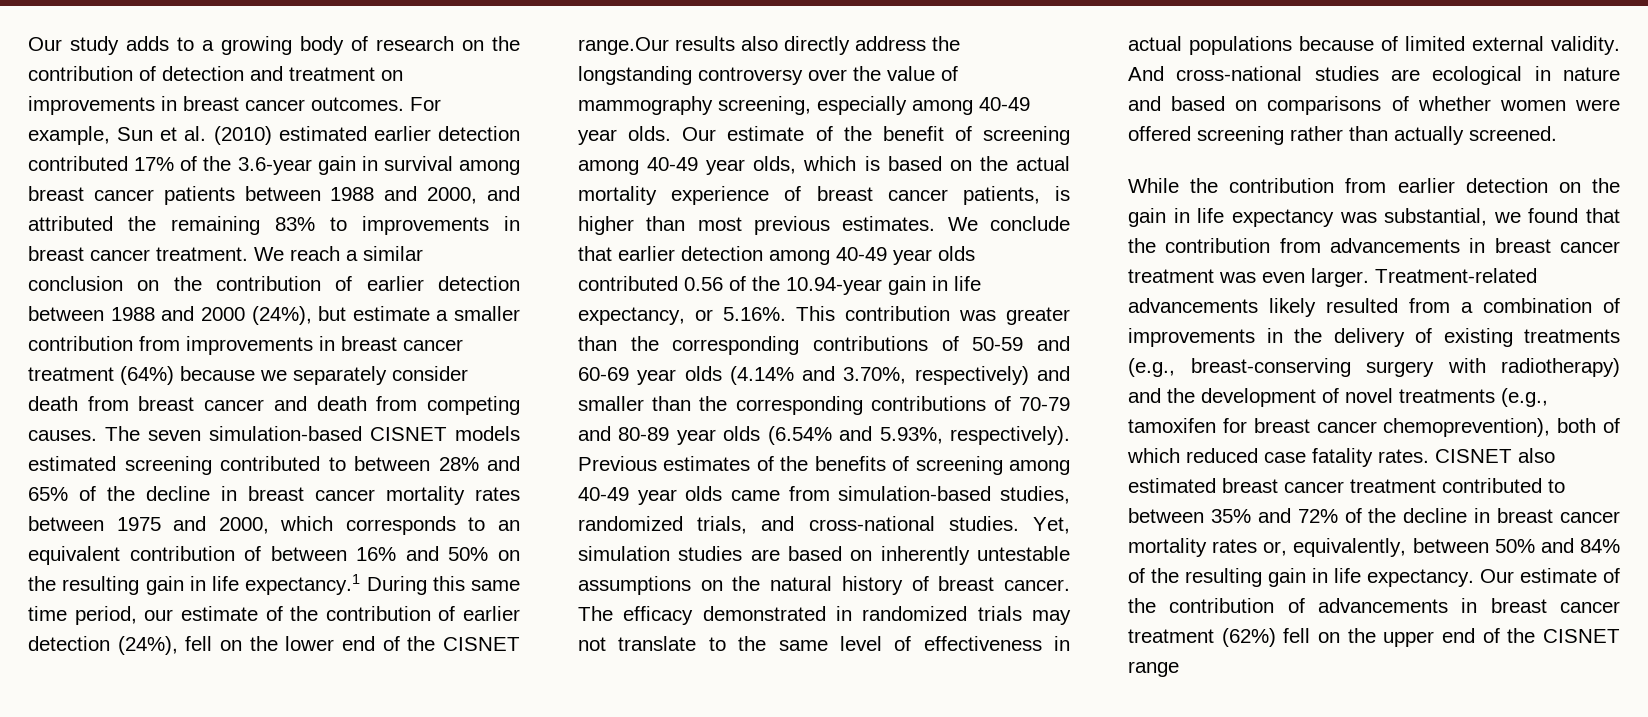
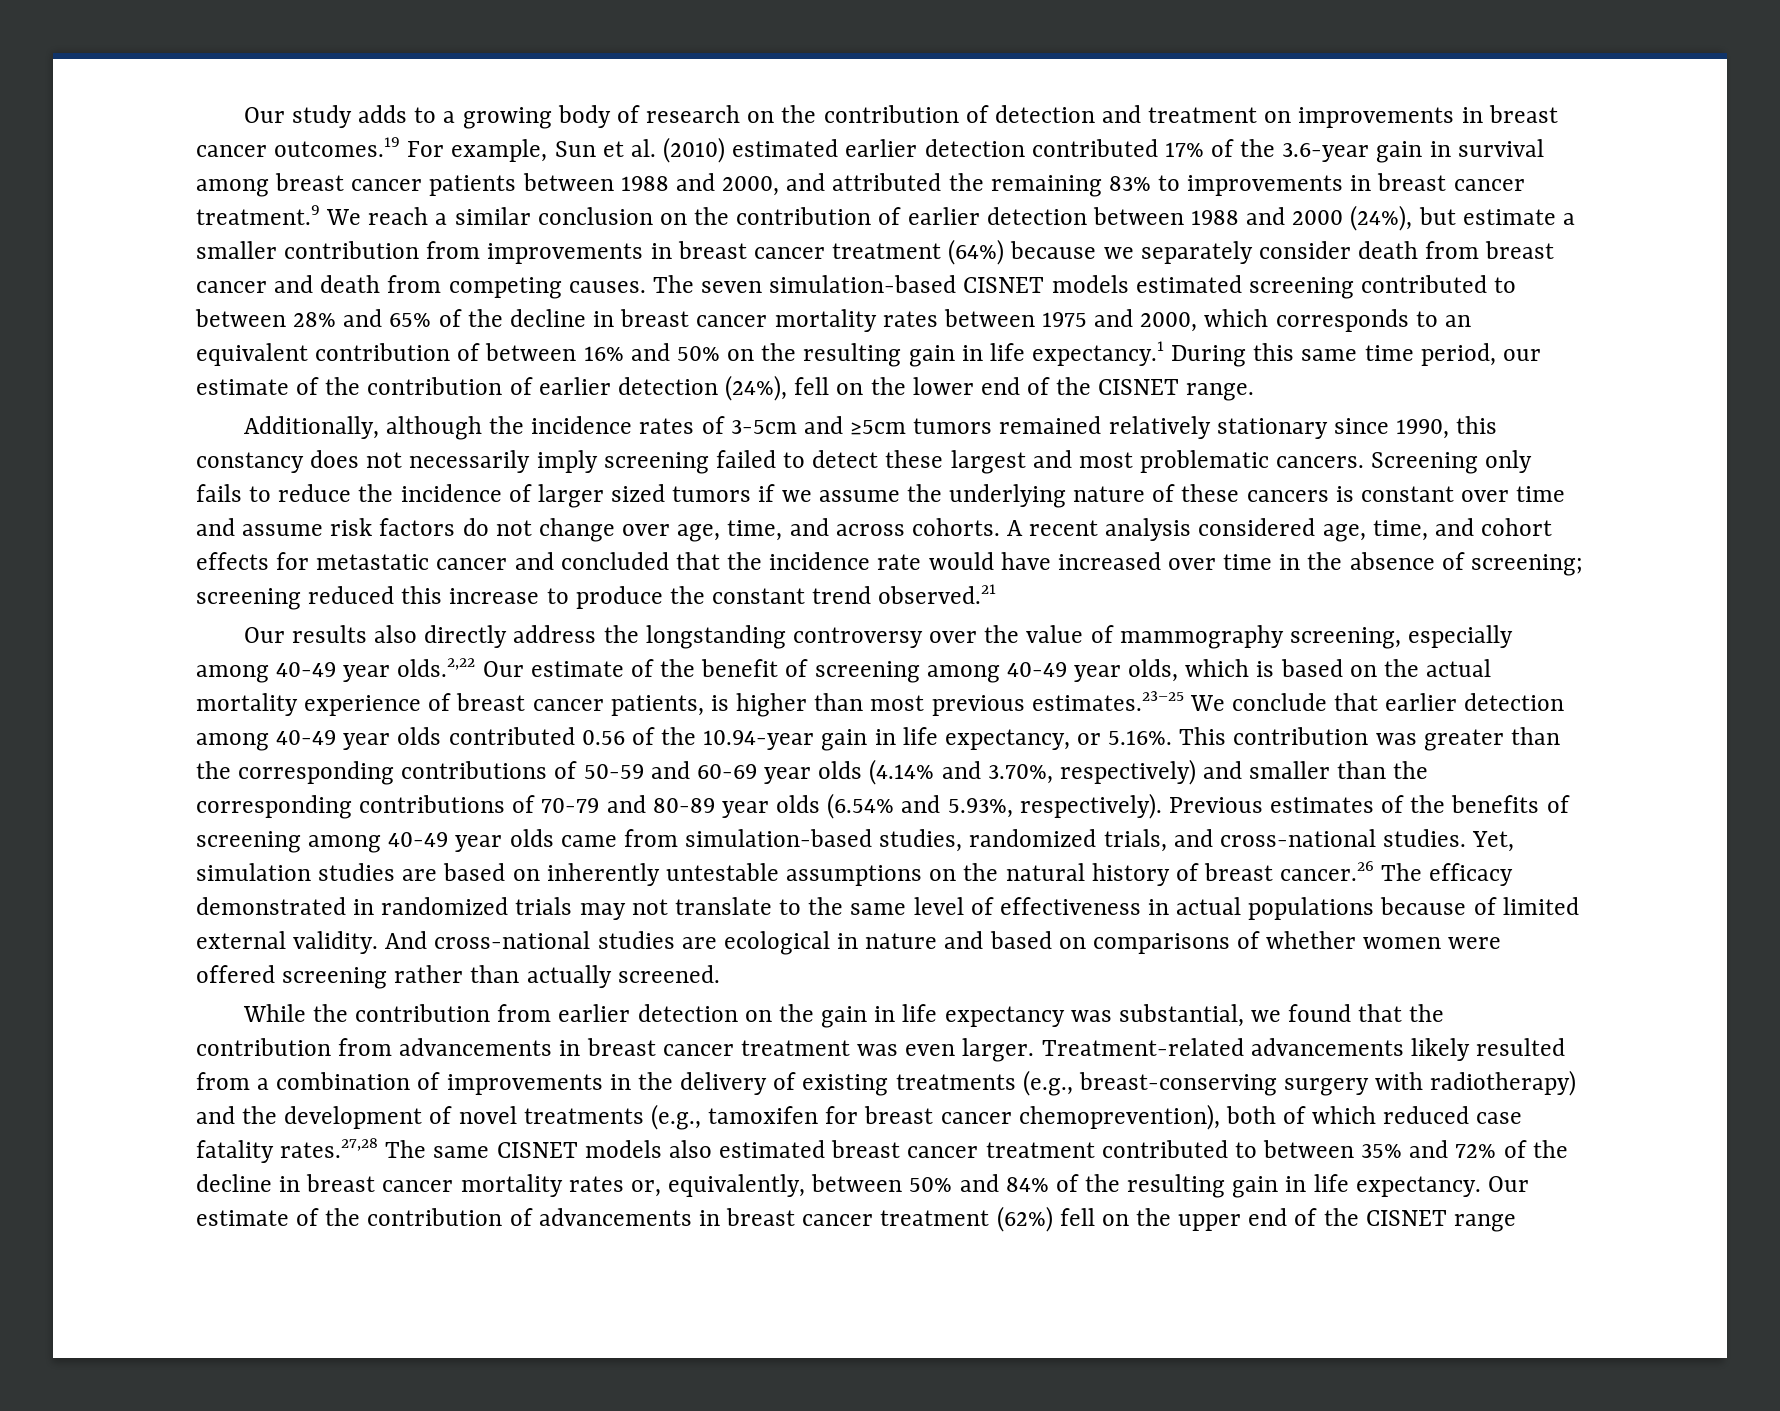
- Our study adds to a growing body of research on the contribution of detection and treatment on improvements in breast cancer outcomes. For example, Sun et al. (2010) estimated earlier detection contributed 17% of the 3.6-year gain in survival among breast cancer patients between 1988 and 2000, and attributed the remaining 83% to improvements in breast cancer treatment. We reach a similar conclusion on the contribution of earlier detection between 1988 and 2000 (24%), but estimate a smaller contribution from improvements in breast cancer treatment (64%) because we separately consider death from breast cancer and death from competing causes.
+ Our study adds to a growing body of research on the contribution of detection and treatment on improvements in breast cancer outcomes.19 For example, Sun et al. (2010) estimated earlier detection contributed 17% of the 3.6-year gain in survival among breast cancer patients between 1988 and 2000, and attributed the remaining 83% to improvements in breast cancer treatment.9 We reach a similar conclusion on the contribution of earlier detection between 1988 and 2000 (24%), but estimate a smaller contribution from improvements in breast cancer treatment (64%) because we separately consider death from breast cancer and death from competing causes.
- The seven simulation-based CISNET models estimated screening contributed to between 28% and 65% of the decline in breast cancer mortality rates between 1975 and 2000, which corresponds to an equivalent contribution of between 16% and 50% on the resulting gain in life expectancy.1 During this same time period, our estimate of the contribution of earlier detection (24%), fell on the lower end of the CISNET range.Our results also directly address the longstanding controversy over the value of mammography screening, especially among 40-49 year olds. Our estimate of the benefit of screening among 40-49 year olds, which is based on the actual mortality experience of breast cancer patients, is higher than most previous estimates. We conclude that earlier detection among 40-49 year olds contributed 0.56 of the 10.94-year gain in life expectancy, or 5.16%. This contribution was greater than the corresponding contributions of 50-59 and 60-69 year olds (4.14% and 3.70%, respectively) and smaller than the corresponding contributions of 70-79 and 80-89 year olds (6.54% and 5.93%, respectively).
+ The seven simulation-based CISNET models estimated screening contributed to between 28% and 65% of the decline in breast cancer mortality rates between 1975 and 2000, which corresponds to an equivalent contribution of between 16% and 50% on the resulting gain in life expectancy.1 During this same time period, our estimate of the contribution of earlier detection (24%), fell on the lower end of the CISNET range.
+ Additionally, although the incidence rates of 3-5cm and ≥5cm tumors remained relatively stationary since 1990, this constancy does not necessarily imply screening failed to detect these largest and most problematic cancers. Screening only fails to reduce the incidence of larger sized tumors if we assume the underlying nature of these cancers is constant over time and assume risk factors do not change over age, time, and across cohorts. A recent analysis considered age, time, and cohort effects for metastatic cancer and concluded that the incidence rate would have increased over time in the absence of screening; screening reduced this increase to produce the constant trend observed.21
+ Our results also directly address the longstanding controversy over the value of mammography screening, especially among 40-49 year olds.2,22 Our estimate of the benefit of screening among 40-49 year olds, which is based on the actual mortality experience of breast cancer patients, is higher than most previous estimates.23–25 We conclude that earlier detection among 40-49 year olds contributed 0.56 of the 10.94-year gain in life expectancy, or 5.16%. This contribution was greater than the corresponding contributions of 50-59 and 60-69 year olds (4.14% and 3.70%, respectively) and smaller than the corresponding contributions of 70-79 and 80-89 year olds (6.54% and 5.93%, respectively).
- Yet, simulation studies are based on inherently untestable assumptions on the natural history of breast cancer. The efficacy demonstrated in randomized trials may not translate to the same level of effectiveness in actual populations because of limited external validity.
+ Yet, simulation studies are based on inherently untestable assumptions on the natural history of breast cancer.26 The efficacy demonstrated in randomized trials may not translate to the same level of effectiveness in actual populations because of limited external validity.
- Treatment-related advancements likely resulted from a combination of improvements in the delivery of existing treatments (e.g., breast-conserving surgery with radiotherapy) and the development of novel treatments (e.g., tamoxifen for breast cancer chemoprevention), both of which reduced case fatality rates. CISNET also estimated breast cancer treatment contributed to between 35% and 72% of the decline in breast cancer mortality rates or, equivalently, between 50% and 84% of the resulting gain in life expectancy.
+ Treatment-related advancements likely resulted from a combination of improvements in the delivery of existing treatments (e.g., breast-conserving surgery with radiotherapy) and the development of novel treatments (e.g., tamoxifen for breast cancer chemoprevention), both of which reduced case fatality rates.27,28 The same CISNET models also estimated breast cancer treatment contributed to between 35% and 72% of the decline in breast cancer mortality rates or, equivalently, between 50% and 84% of the resulting gain in life expectancy.

